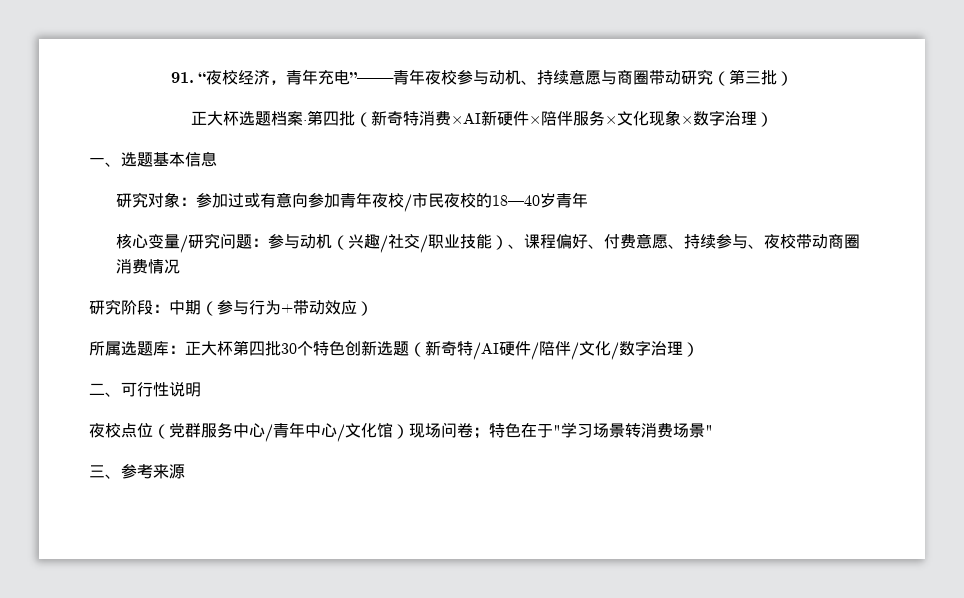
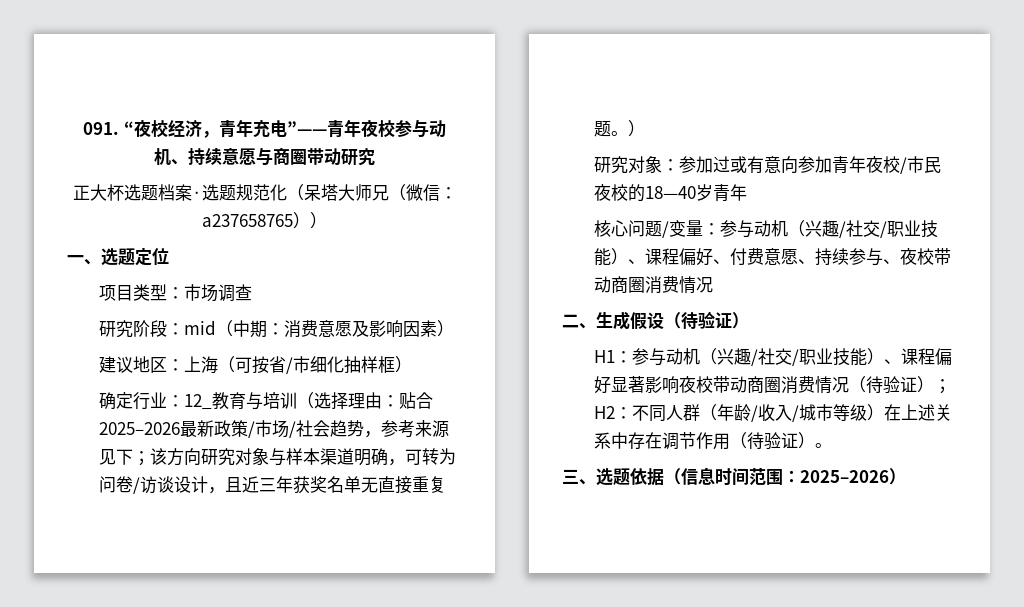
- 91. “夜校经济，青年充电”——青年夜校参与动机、持续意愿与商圈带动研究（第三批）
+ 091. “夜校经济，青年充电”——青年夜校参与动机、持续意愿与商圈带动研究
- 正大杯选题档案·第四批（新奇特消费×AI新硬件×陪伴服务×文化现象×数字治理）
- 一、选题基本信息
+ 正大杯选题档案·选题规范化（呆塔大师兄（微信：a237658765））
+ 一、选题定位
+ 项目类型：市场调查
+ 研究阶段：mid（中期：消费意愿及影响因素）
+ 建议地区：上海（可按省/市细化抽样框）
+ 确定行业：12_教育与培训（选择理由：贴合2025–2026最新政策/市场/社会趋势，参考来源见下；该方向研究对象与样本渠道明确，可转为问卷/访谈设计，且近三年获奖名单无直接重复题。）
- 核心变量/研究问题：参与动机（兴趣/社交/职业技能）、课程偏好、付费意愿、持续参与、夜校带动商圈消费情况
+ 核心问题/变量：参与动机（兴趣/社交/职业技能）、课程偏好、付费意愿、持续参与、夜校带动商圈消费情况
- 研究阶段：中期（参与行为+带动效应）
- 所属选题库：正大杯第四批30个特色创新选题（新奇特/AI硬件/陪伴/文化/数字治理）
- 二、可行性说明
- 夜校点位（党群服务中心/青年中心/文化馆）现场问卷；特色在于"学习场景转消费场景"
- 三、参考来源
+ 二、生成假设（待验证）
+ H1：参与动机（兴趣/社交/职业技能）、课程偏好显著影响夜校带动商圈消费情况（待验证）；H2：不同人群（年龄/收入/城市等级）在上述关系中存在调节作用（待验证）。
+ 三、选题依据（信息时间范围：2025–2026）

